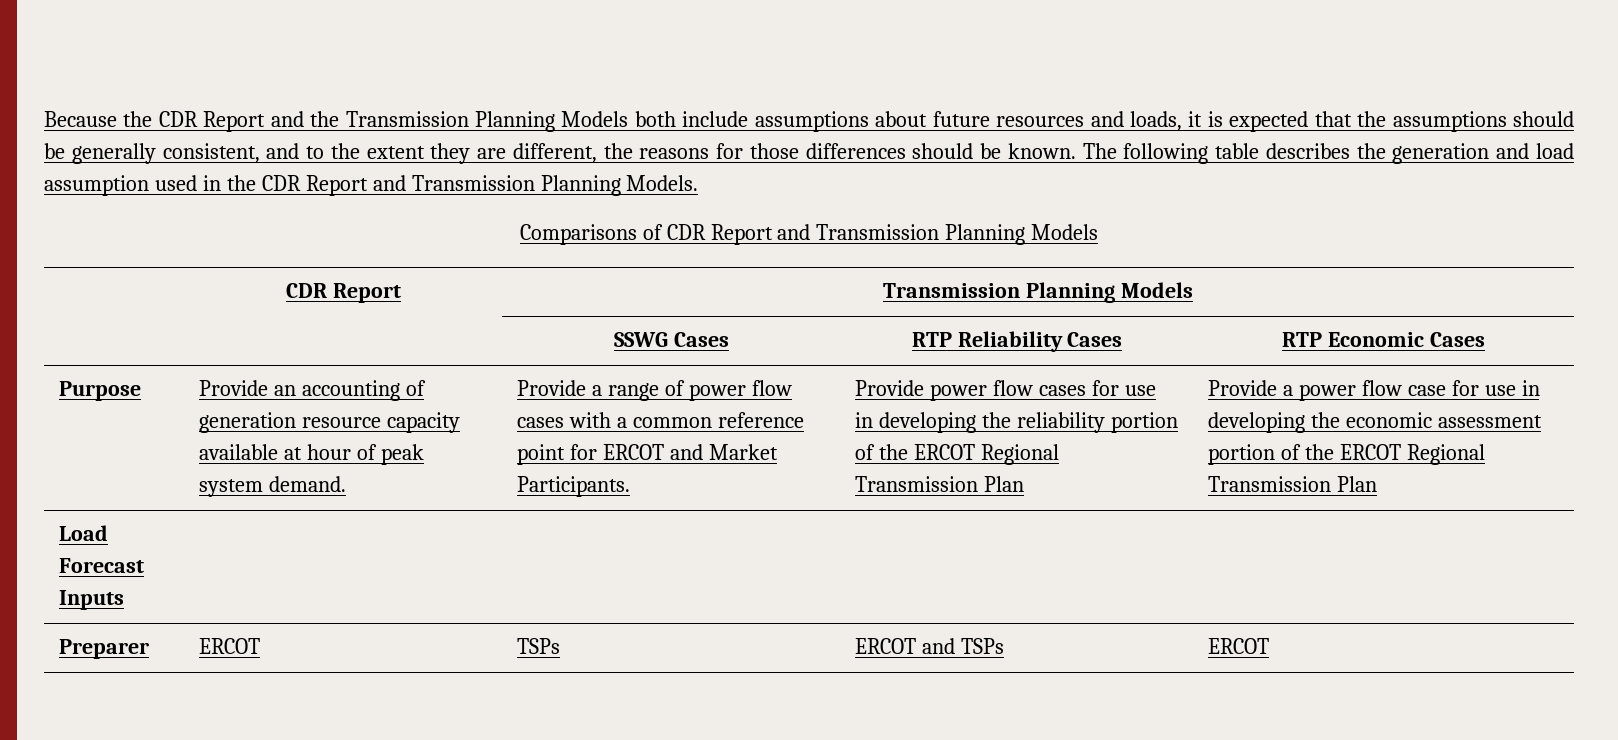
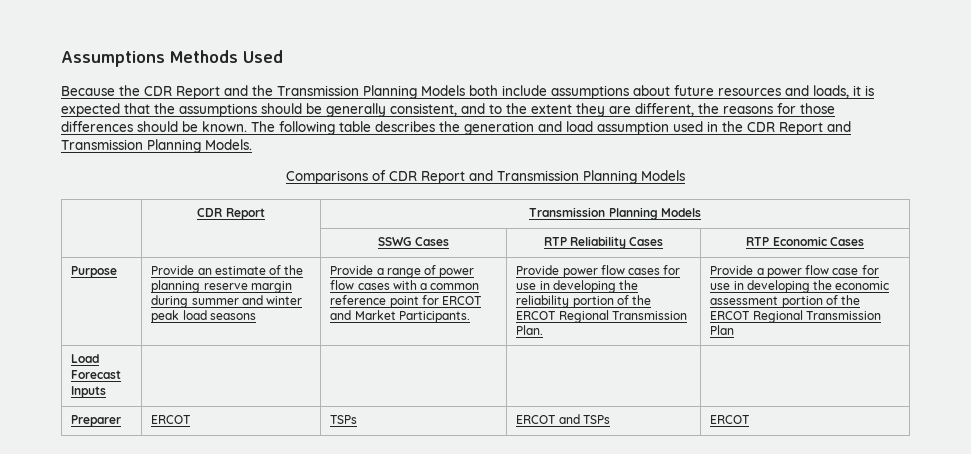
+ Assumptions Methods Used
- Provide an accounting of generation resource capacity available at hour of peak system demand.
+ Provide an estimate of the planning reserve margin during summer and winter peak load seasons
- Provide power flow cases for use in developing the reliability portion of the ERCOT Regional Transmission Plan
+ Provide power flow cases for use in developing the reliability portion of the ERCOT Regional Transmission Plan.

